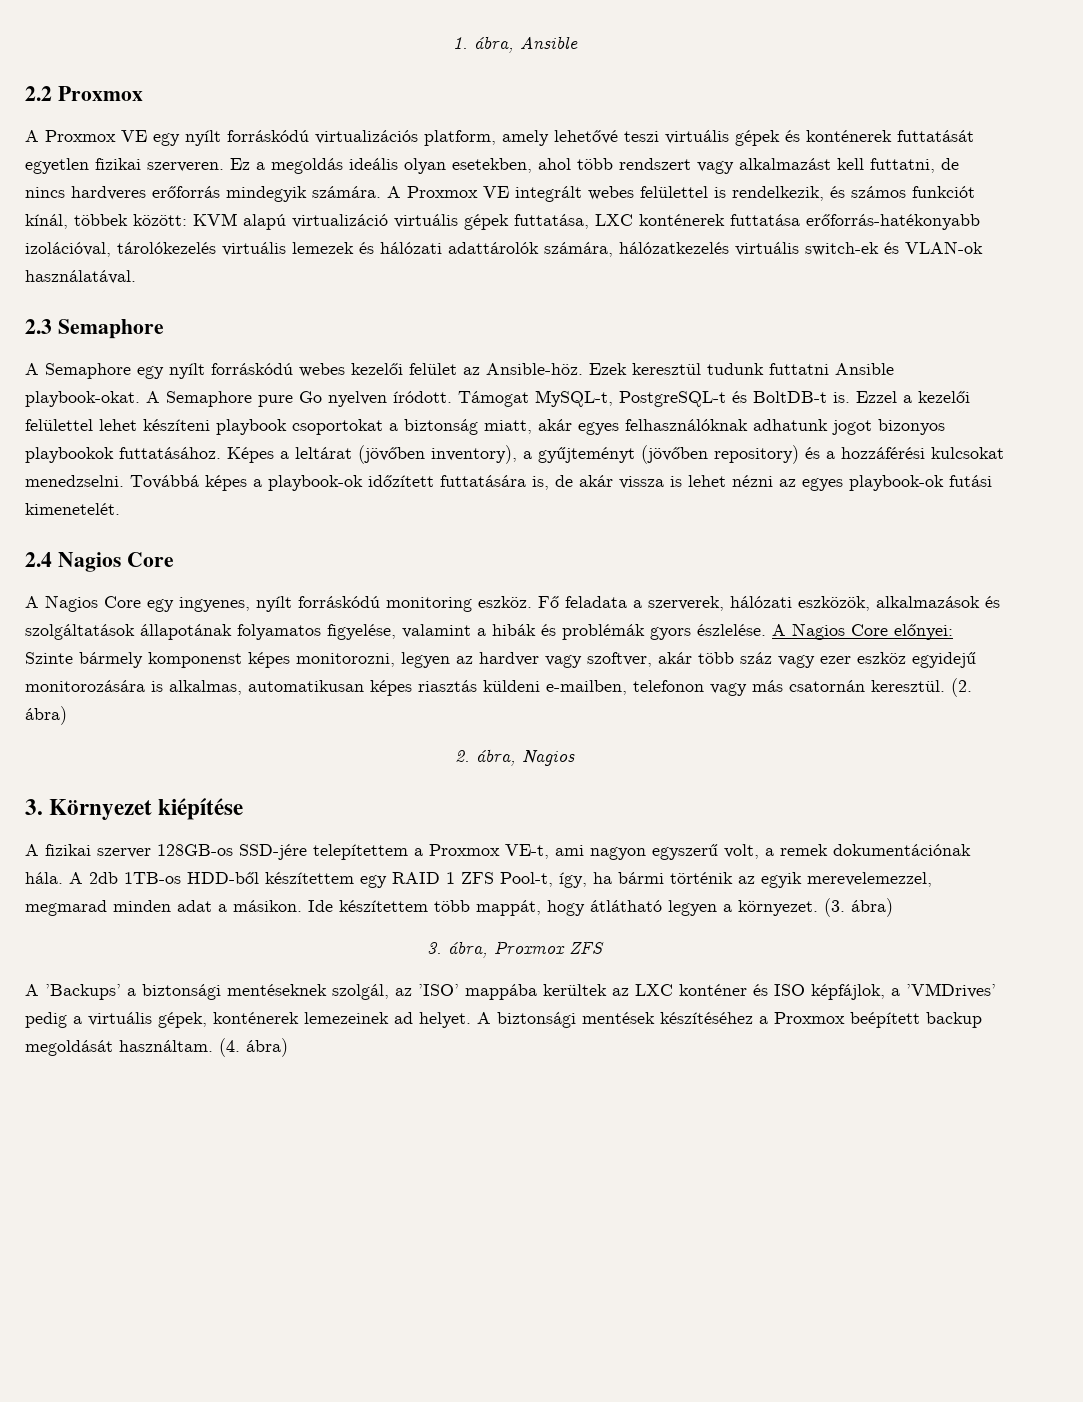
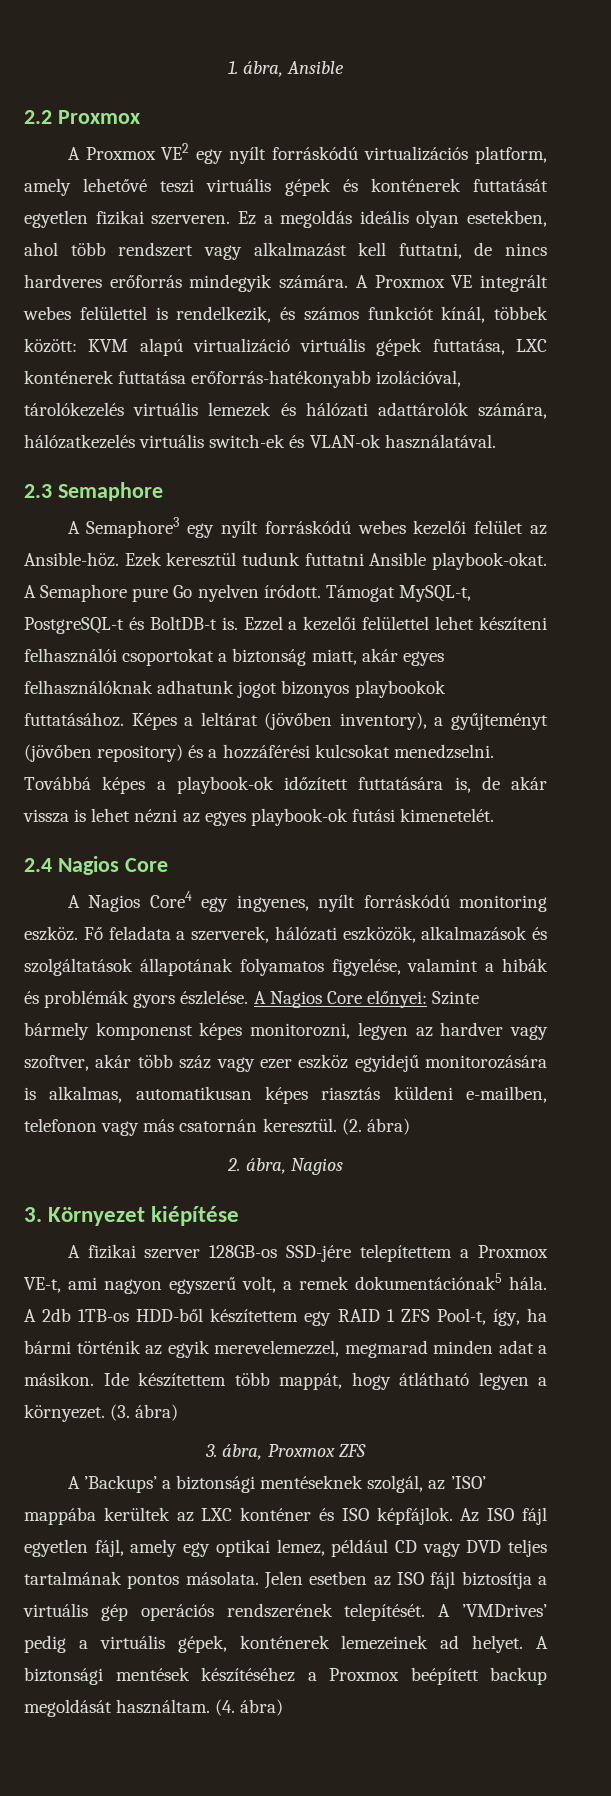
- A Proxmox VE egy nyílt forráskódú virtualizációs platform, amely lehetővé teszi virtuális gépek és konténerek futtatását egyetlen fizikai szerveren.
+ A Proxmox VE2 egy nyílt forráskódú virtualizációs platform, amely lehetővé teszi virtuális gépek és konténerek futtatását egyetlen fizikai szerveren.
- A Semaphore egy nyílt forráskódú webes kezelői felület az Ansible-höz.
+ A Semaphore3 egy nyílt forráskódú webes kezelői felület az Ansible-höz.
- Ezzel a kezelői felülettel lehet készíteni playbook csoportokat a biztonság miatt, akár egyes felhasználóknak adhatunk jogot bizonyos playbookok futtatásához.
+ Ezzel a kezelői felülettel lehet készíteni felhasználói csoportokat a biztonság miatt, akár egyes felhasználóknak adhatunk jogot bizonyos playbookok futtatásához.
- A Nagios Core egy ingyenes, nyílt forráskódú monitoring eszköz.
+ A Nagios Core4 egy ingyenes, nyílt forráskódú monitoring eszköz.
- A fizikai szerver 128GB-os SSD-jére telepítettem a Proxmox VE-t, ami nagyon egyszerű volt, a remek dokumentációnak hála.
+ A fizikai szerver 128GB-os SSD-jére telepítettem a Proxmox VE-t, ami nagyon egyszerű volt, a remek dokumentációnak5 hála.
- A ’Backups’ a biztonsági mentéseknek szolgál, az ’ISO’ mappába kerültek az LXC konténer és ISO képfájlok, a ’VMDrives’ pedig a virtuális gépek, konténerek lemezeinek ad helyet.
+ A ’Backups’ a biztonsági mentéseknek szolgál, az ’ISO’ mappába kerültek az LXC konténer és ISO képfájlok. Az ISO fájl egyetlen fájl, amely egy optikai lemez, például CD vagy DVD teljes tartalmának pontos másolata. Jelen esetben az ISO fájl biztosítja a virtuális gép operációs rendszerének telepítését. A ’VMDrives’ pedig a virtuális gépek, konténerek lemezeinek ad helyet.

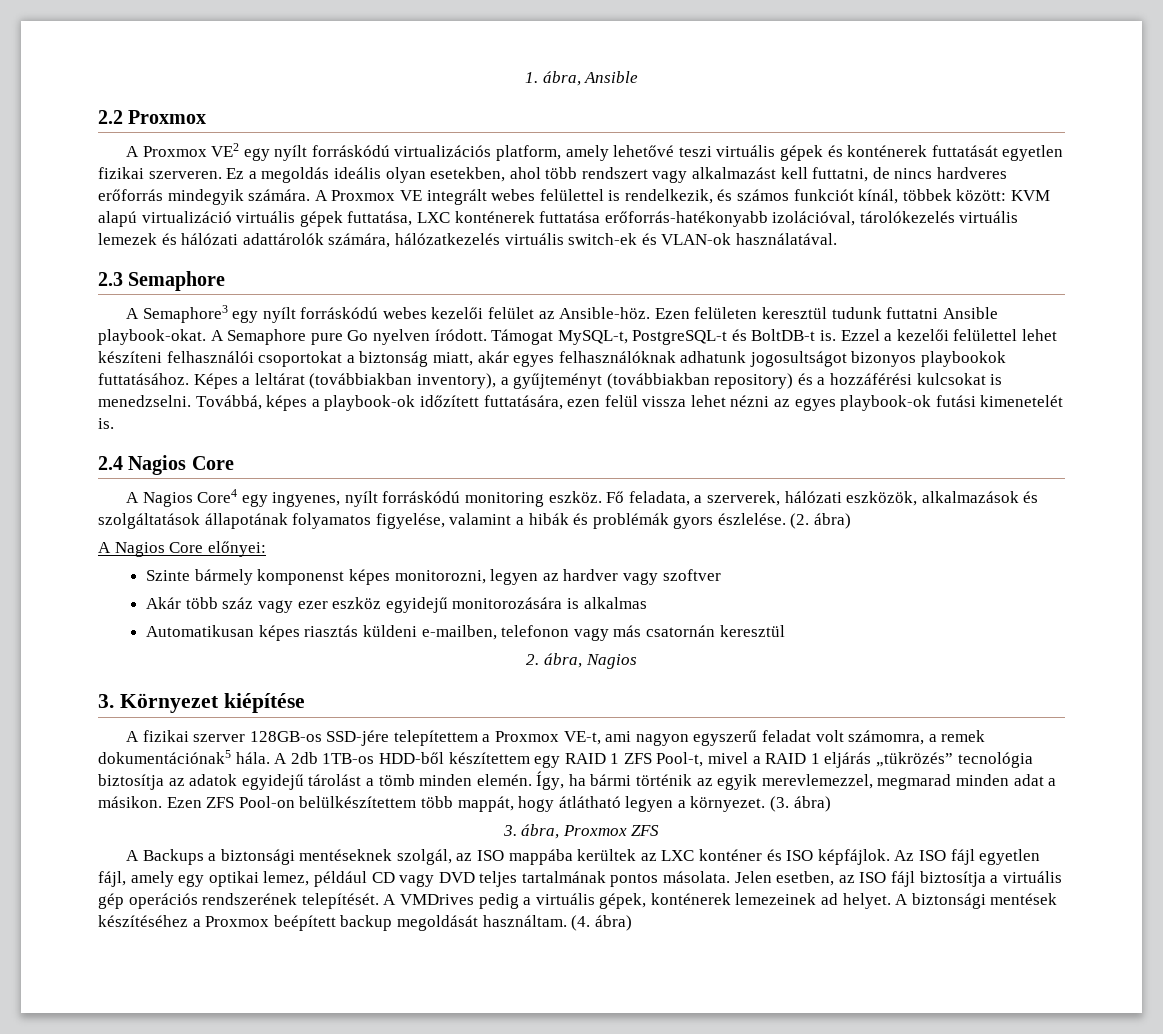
- Ezek keresztül tudunk futtatni Ansible playbook-okat.
+ Ezen felületen keresztül tudunk futtatni Ansible playbook-okat.
- Ezzel a kezelői felülettel lehet készíteni felhasználói csoportokat a biztonság miatt, akár egyes felhasználóknak adhatunk jogot bizonyos playbookok futtatásához.
+ Ezzel a kezelői felülettel lehet készíteni felhasználói csoportokat a biztonság miatt, akár egyes felhasználóknak adhatunk jogosultságot bizonyos playbookok futtatásához.
- Képes a leltárat (jövőben inventory), a gyűjteményt (jövőben repository) és a hozzáférési kulcsokat menedzselni. Továbbá képes a playbook-ok időzített futtatására is, de akár vissza is lehet nézni az egyes playbook-ok futási kimenetelét.
+ Képes a leltárat (továbbiakban inventory), a gyűjteményt (továbbiakban repository) és a hozzáférési kulcsokat is menedzselni. Továbbá, képes a playbook-ok időzített futtatására, ezen felül vissza lehet nézni az egyes playbook-ok futási kimenetelét is.
- Fő feladata a szerverek, hálózati eszközök, alkalmazások és szolgáltatások állapotának folyamatos figyelése, valamint a hibák és problémák gyors észlelése. A Nagios Core előnyei: Szinte bármely komponenst képes monitorozni, legyen az hardver vagy szoftver, akár több száz vagy ezer eszköz egyidejű monitorozására is alkalmas, automatikusan képes riasztás küldeni e-mailben, telefonon vagy más csatornán keresztül. (2. ábra)
+ Fő feladata, a szerverek, hálózati eszközök, alkalmazások és szolgáltatások állapotának folyamatos figyelése, valamint a hibák és problémák gyors észlelése. (2. ábra)
+ A Nagios Core előnyei:
+ Szinte bármely komponenst képes monitorozni, legyen az hardver vagy szoftver
+ Akár több száz vagy ezer eszköz egyidejű monitorozására is alkalmas
+ Automatikusan képes riasztás küldeni e-mailben, telefonon vagy más csatornán keresztül
- A fizikai szerver 128GB-os SSD-jére telepítettem a Proxmox VE-t, ami nagyon egyszerű volt, a remek dokumentációnak5 hála.
+ A fizikai szerver 128GB-os SSD-jére telepítettem a Proxmox VE-t, ami nagyon egyszerű feladat volt számomra, a remek dokumentációnak5 hála.
- A 2db 1TB-os HDD-ből készítettem egy RAID 1 ZFS Pool-t, így, ha bármi történik az egyik merevelemezzel, megmarad minden adat a másikon.
+ A 2db 1TB-os HDD-ből készítettem egy RAID 1 ZFS Pool-t, mivel a RAID 1 eljárás „tükrözés” tecnológia biztosítja az adatok egyidejű tárolást a tömb minden elemén. Így, ha bármi történik az egyik merevlemezzel, megmarad minden adat a másikon.
- Ide készítettem több mappát, hogy átlátható legyen a környezet.
+ Ezen ZFS Pool-on belülkészítettem több mappát, hogy átlátható legyen a környezet.
- A ’Backups’ a biztonsági mentéseknek szolgál, az ’ISO’ mappába kerültek az LXC konténer és ISO képfájlok.
+ A Backups a biztonsági mentéseknek szolgál, az ISO mappába kerültek az LXC konténer és ISO képfájlok.
- Jelen esetben az ISO fájl biztosítja a virtuális gép operációs rendszerének telepítését.
+ Jelen esetben, az ISO fájl biztosítja a virtuális gép operációs rendszerének telepítését.
- A ’VMDrives’ pedig a virtuális gépek, konténerek lemezeinek ad helyet.
+ A VMDrives pedig a virtuális gépek, konténerek lemezeinek ad helyet.

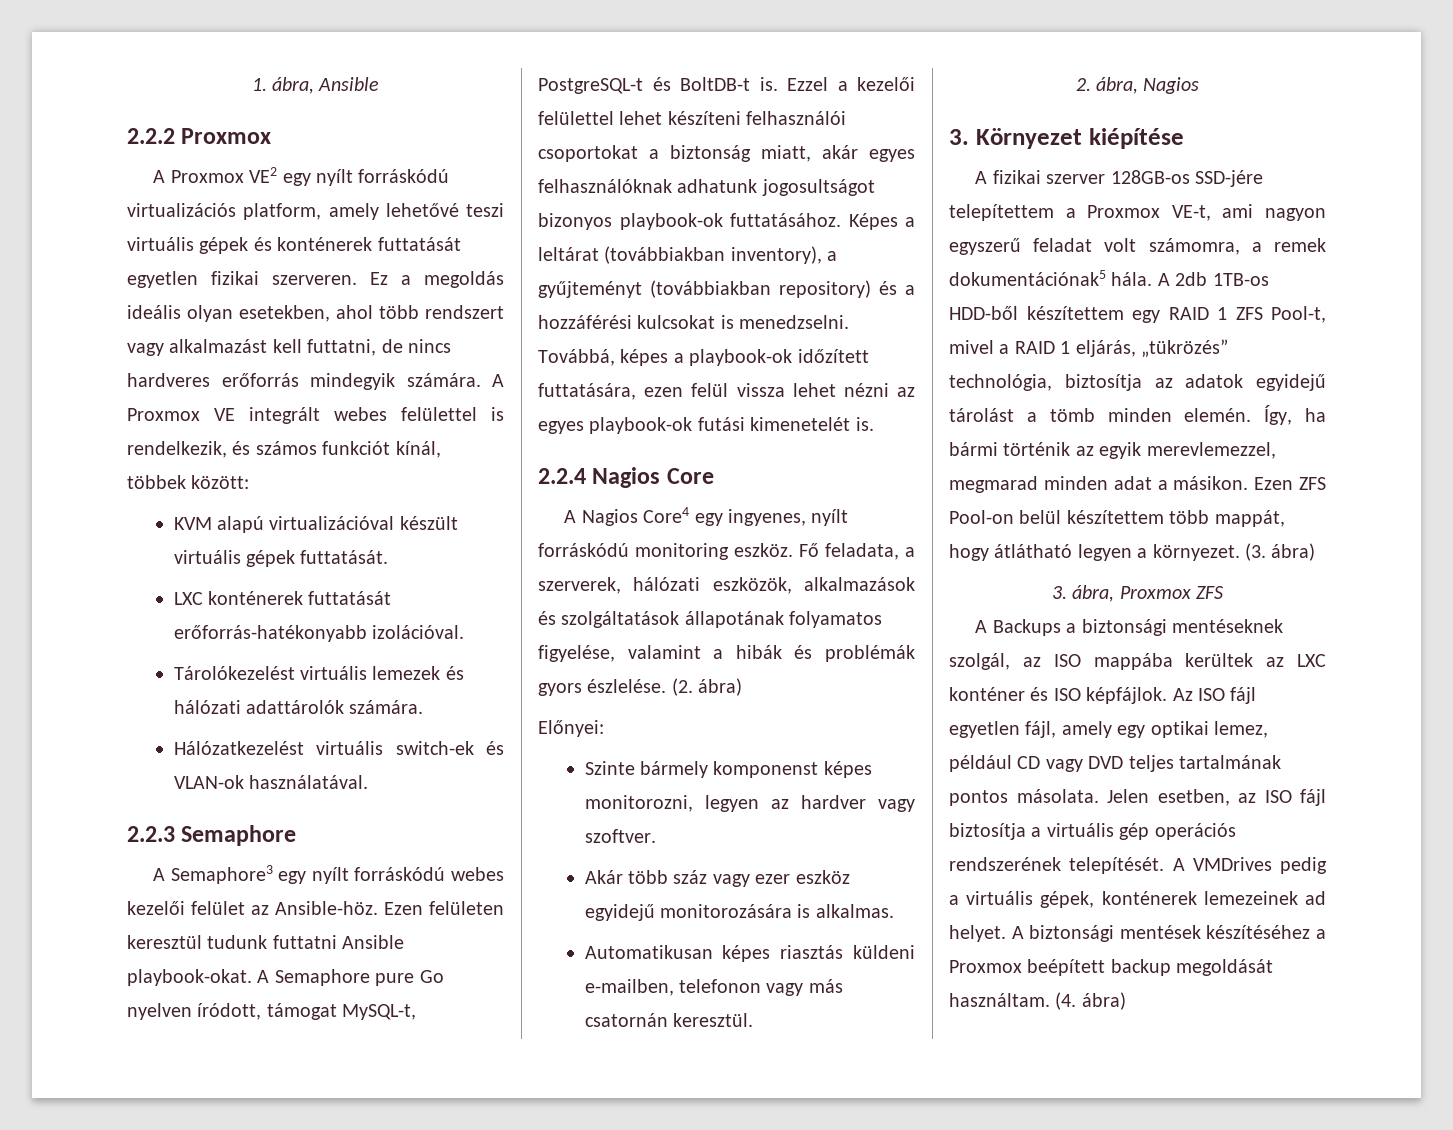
- 2.2 Proxmox
+ 2.2.2 Proxmox
- A Proxmox VE integrált webes felülettel is rendelkezik, és számos funkciót kínál, többek között: KVM alapú virtualizáció virtuális gépek futtatása, LXC konténerek futtatása erőforrás-hatékonyabb izolációval, tárolókezelés virtuális lemezek és hálózati adattárolók számára, hálózatkezelés virtuális switch-ek és VLAN-ok használatával.
+ A Proxmox VE integrált webes felülettel is rendelkezik, és számos funkciót kínál, többek között:
+ KVM alapú virtualizációval készült virtuális gépek futtatását.
+ LXC konténerek futtatását erőforrás-hatékonyabb izolációval.
+ Tárolókezelést virtuális lemezek és hálózati adattárolók számára.
+ Hálózatkezelést virtuális switch-ek és VLAN-ok használatával.
- 2.3 Semaphore
+ 2.2.3 Semaphore
- A Semaphore pure Go nyelven íródott. Támogat MySQL-t, PostgreSQL-t és BoltDB-t is.
+ A Semaphore pure Go nyelven íródott, támogat MySQL-t, PostgreSQL-t és BoltDB-t is.
- Ezzel a kezelői felülettel lehet készíteni felhasználói csoportokat a biztonság miatt, akár egyes felhasználóknak adhatunk jogosultságot bizonyos playbookok futtatásához.
+ Ezzel a kezelői felülettel lehet készíteni felhasználói csoportokat a biztonság miatt, akár egyes felhasználóknak adhatunk jogosultságot bizonyos playbook-ok futtatásához.
- 2.4 Nagios Core
+ 2.2.4 Nagios Core
- A Nagios Core előnyei:
+ Előnyei:
- Szinte bármely komponenst képes monitorozni, legyen az hardver vagy szoftver
+ Szinte bármely komponenst képes monitorozni, legyen az hardver vagy szoftver.
- Akár több száz vagy ezer eszköz egyidejű monitorozására is alkalmas
+ Akár több száz vagy ezer eszköz egyidejű monitorozására is alkalmas.
- Automatikusan képes riasztás küldeni e-mailben, telefonon vagy más csatornán keresztül
+ Automatikusan képes riasztás küldeni e-mailben, telefonon vagy más csatornán keresztül.
- A 2db 1TB-os HDD-ből készítettem egy RAID 1 ZFS Pool-t, mivel a RAID 1 eljárás „tükrözés” tecnológia biztosítja az adatok egyidejű tárolást a tömb minden elemén.
+ A 2db 1TB-os HDD-ből készítettem egy RAID 1 ZFS Pool-t, mivel a RAID 1 eljárás, „tükrözés” technológia, biztosítja az adatok egyidejű tárolást a tömb minden elemén.
- Ezen ZFS Pool-on belülkészítettem több mappát, hogy átlátható legyen a környezet.
+ Ezen ZFS Pool-on belül készítettem több mappát, hogy átlátható legyen a környezet.

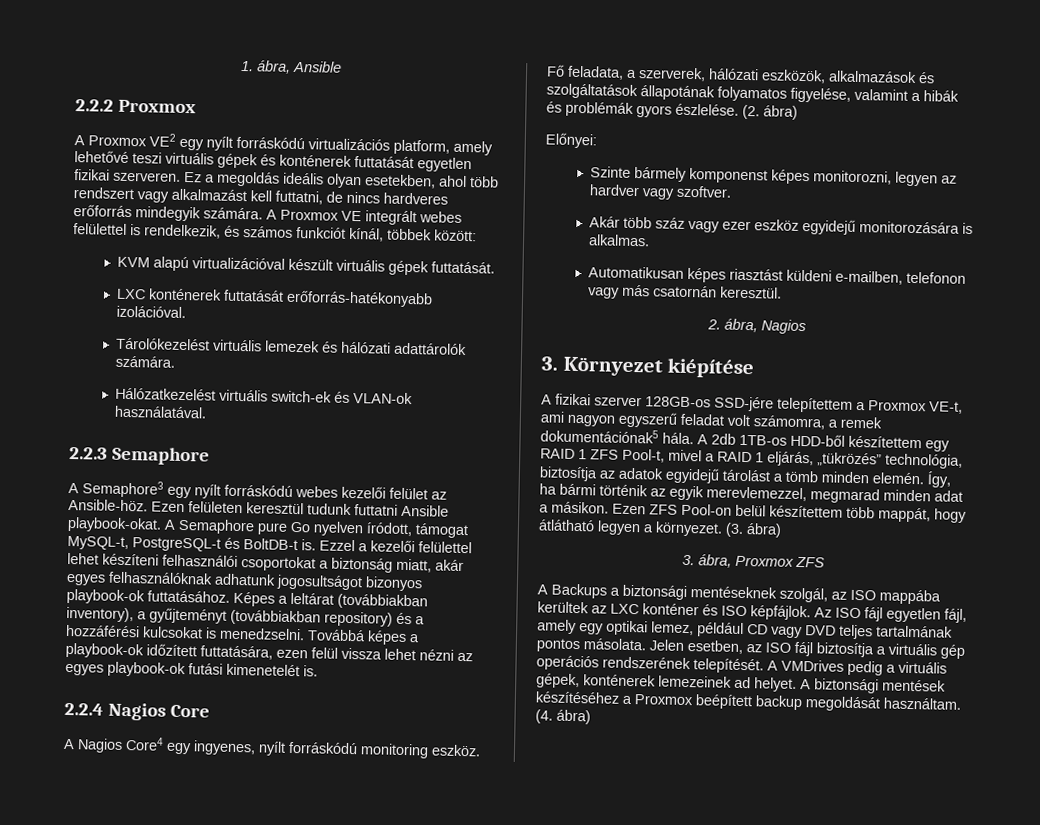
- Továbbá, képes a playbook-ok időzített futtatására, ezen felül vissza lehet nézni az egyes playbook-ok futási kimenetelét is.
+ Továbbá képes a playbook-ok időzített futtatására, ezen felül vissza lehet nézni az egyes playbook-ok futási kimenetelét is.
- Automatikusan képes riasztás küldeni e-mailben, telefonon vagy más csatornán keresztül.
+ Automatikusan képes riasztást küldeni e-mailben, telefonon vagy más csatornán keresztül.

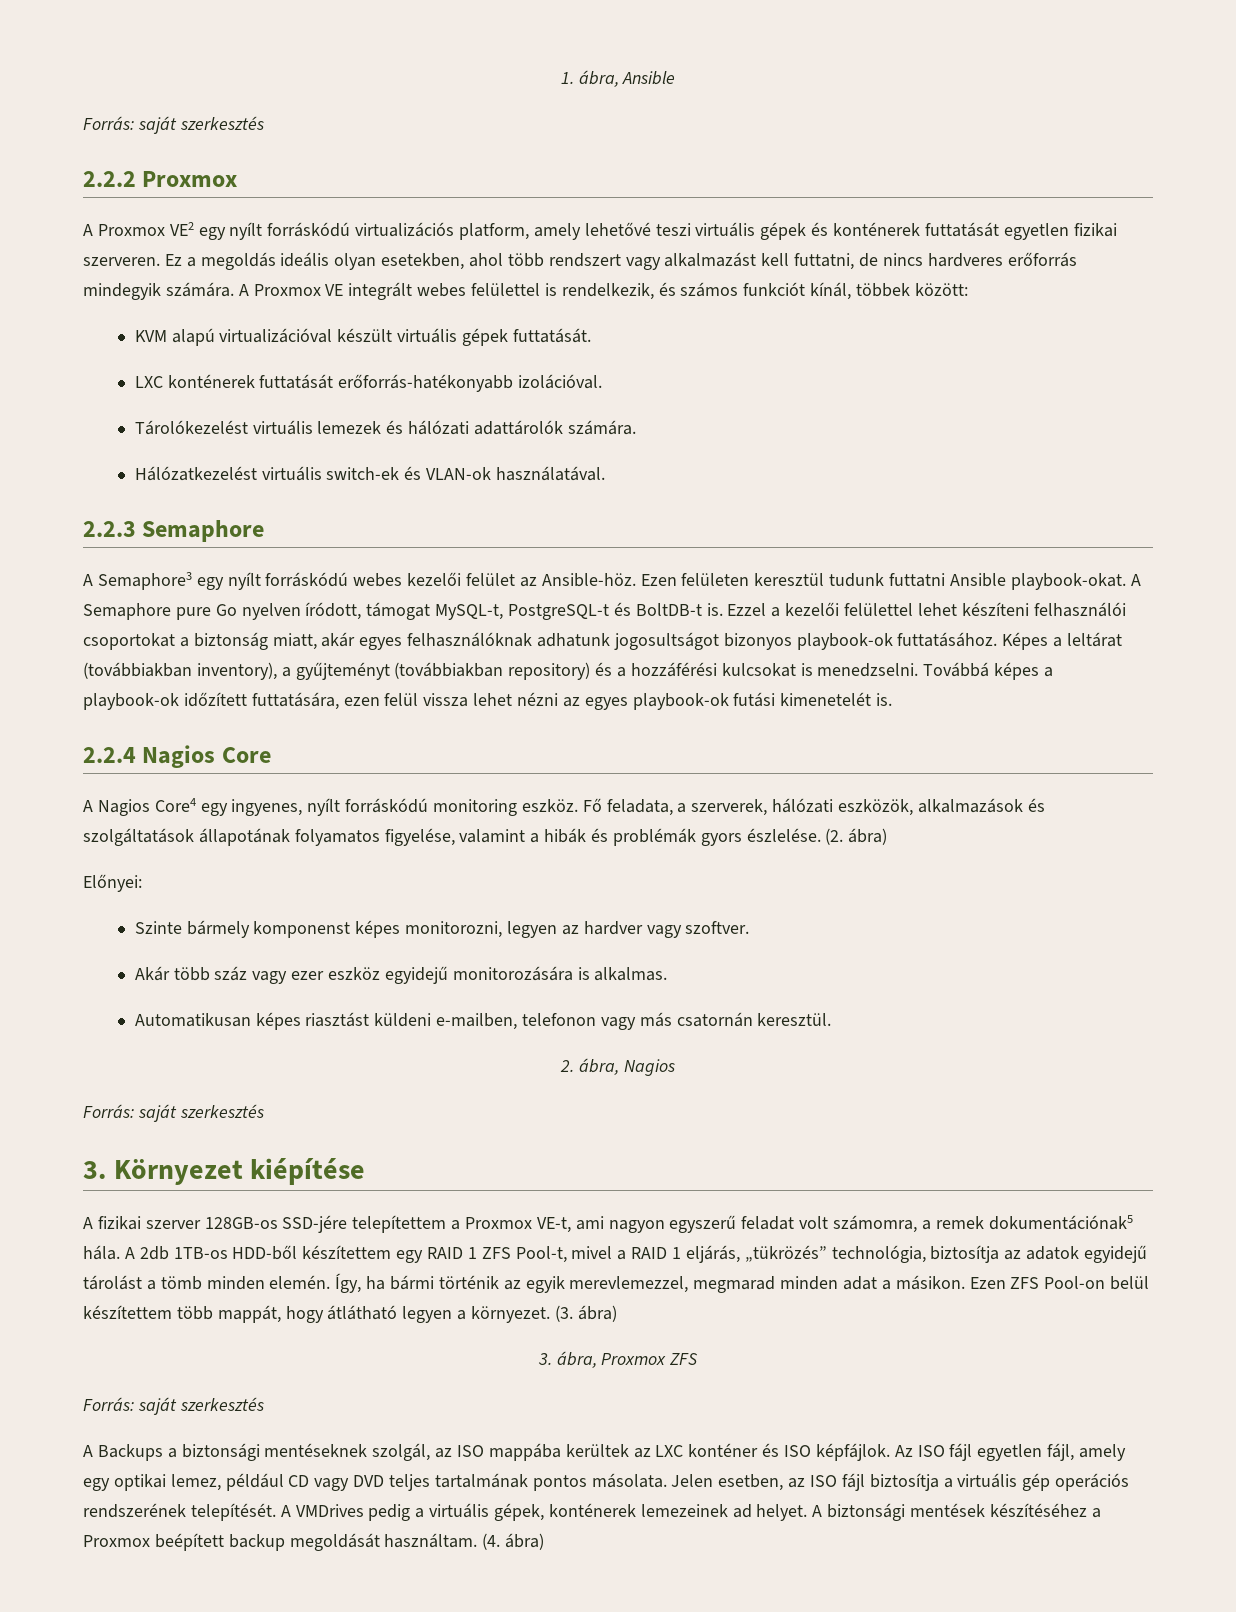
  1. ábra, Ansible
+ Forrás: saját szerkesztés
  2. ábra, Nagios
+ Forrás: saját szerkesztés
  3. ábra, Proxmox ZFS
+ Forrás: saját szerkesztés

